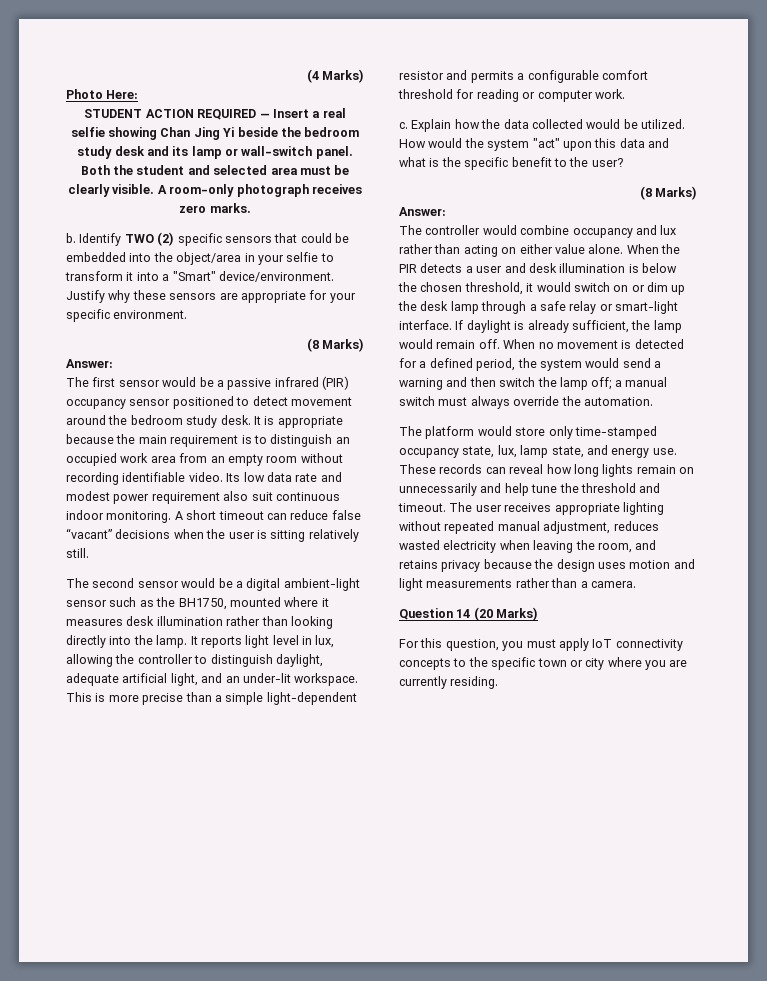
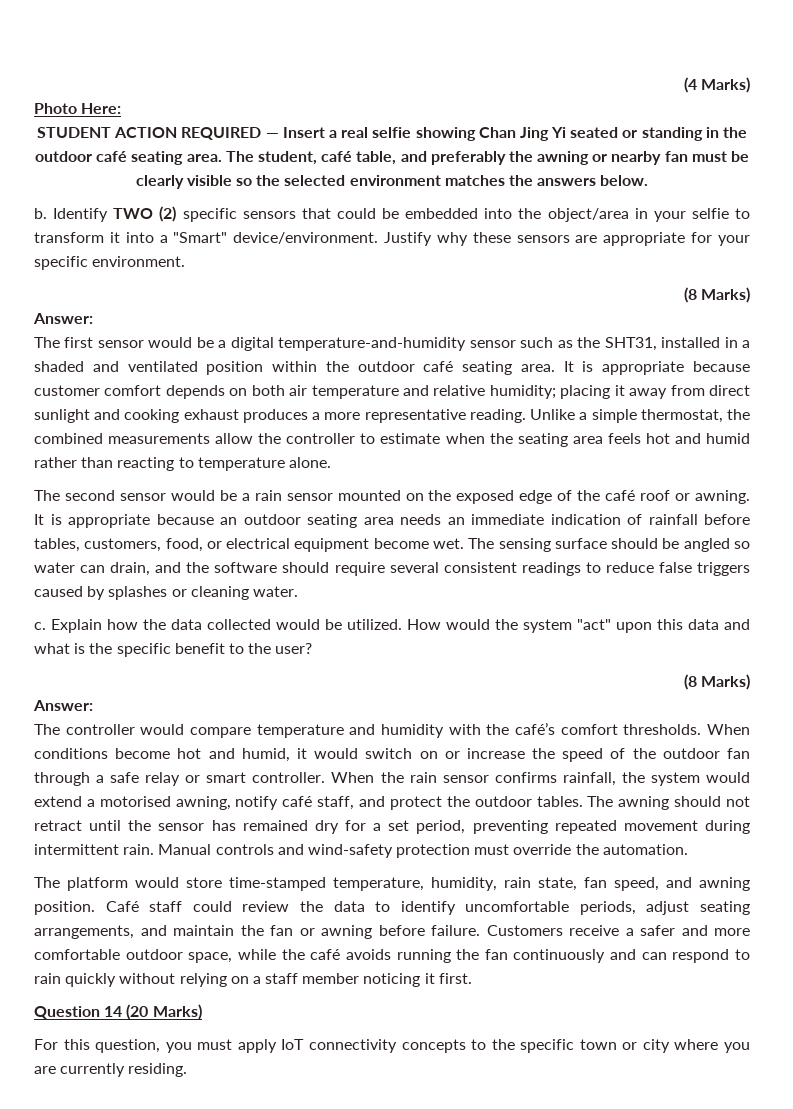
- STUDENT ACTION REQUIRED — Insert a real selfie showing Chan Jing Yi beside the bedroom study desk and its lamp or wall-switch panel. Both the student and selected area must be clearly visible. A room-only photograph receives zero marks.
+ STUDENT ACTION REQUIRED — Insert a real selfie showing Chan Jing Yi seated or standing in the outdoor café seating area. The student, café table, and preferably the awning or nearby fan must be clearly visible so the selected environment matches the answers below.
- The first sensor would be a passive infrared (PIR) occupancy sensor positioned to detect movement around the bedroom study desk. It is appropriate because the main requirement is to distinguish an occupied work area from an empty room without recording identifiable video. Its low data rate and modest power requirement also suit continuous indoor monitoring. A short timeout can reduce false “vacant” decisions when the user is sitting relatively still.
+ The first sensor would be a digital temperature-and-humidity sensor such as the SHT31, installed in a shaded and ventilated position within the outdoor café seating area. It is appropriate because customer comfort depends on both air temperature and relative humidity; placing it away from direct sunlight and cooking exhaust produces a more representative reading. Unlike a simple thermostat, the combined measurements allow the controller to estimate when the seating area feels hot and humid rather than reacting to temperature alone.
- The second sensor would be a digital ambient-light sensor such as the BH1750, mounted where it measures desk illumination rather than looking directly into the lamp. It reports light level in lux, allowing the controller to distinguish daylight, adequate artificial light, and an under-lit workspace. This is more precise than a simple light-dependent resistor and permits a configurable comfort threshold for reading or computer work.
+ The second sensor would be a rain sensor mounted on the exposed edge of the café roof or awning. It is appropriate because an outdoor seating area needs an immediate indication of rainfall before tables, customers, food, or electrical equipment become wet. The sensing surface should be angled so water can drain, and the software should require several consistent readings to reduce false triggers caused by splashes or cleaning water.
- The controller would combine occupancy and lux rather than acting on either value alone. When the PIR detects a user and desk illumination is below the chosen threshold, it would switch on or dim up the desk lamp through a safe relay or smart-light interface. If daylight is already sufficient, the lamp would remain off. When no movement is detected for a defined period, the system would send a warning and then switch the lamp off; a manual switch must always override the automation.
+ The controller would compare temperature and humidity with the café’s comfort thresholds. When conditions become hot and humid, it would switch on or increase the speed of the outdoor fan through a safe relay or smart controller. When the rain sensor confirms rainfall, the system would extend a motorised awning, notify café staff, and protect the outdoor tables. The awning should not retract until the sensor has remained dry for a set period, preventing repeated movement during intermittent rain. Manual controls and wind-safety protection must override the automation.
- The platform would store only time-stamped occupancy state, lux, lamp state, and energy use. These records can reveal how long lights remain on unnecessarily and help tune the threshold and timeout. The user receives appropriate lighting without repeated manual adjustment, reduces wasted electricity when leaving the room, and retains privacy because the design uses motion and light measurements rather than a camera.
+ The platform would store time-stamped temperature, humidity, rain state, fan speed, and awning position. Café staff could review the data to identify uncomfortable periods, adjust seating arrangements, and maintain the fan or awning before failure. Customers receive a safer and more comfortable outdoor space, while the café avoids running the fan continuously and can respond to rain quickly without relying on a staff member noticing it first.

